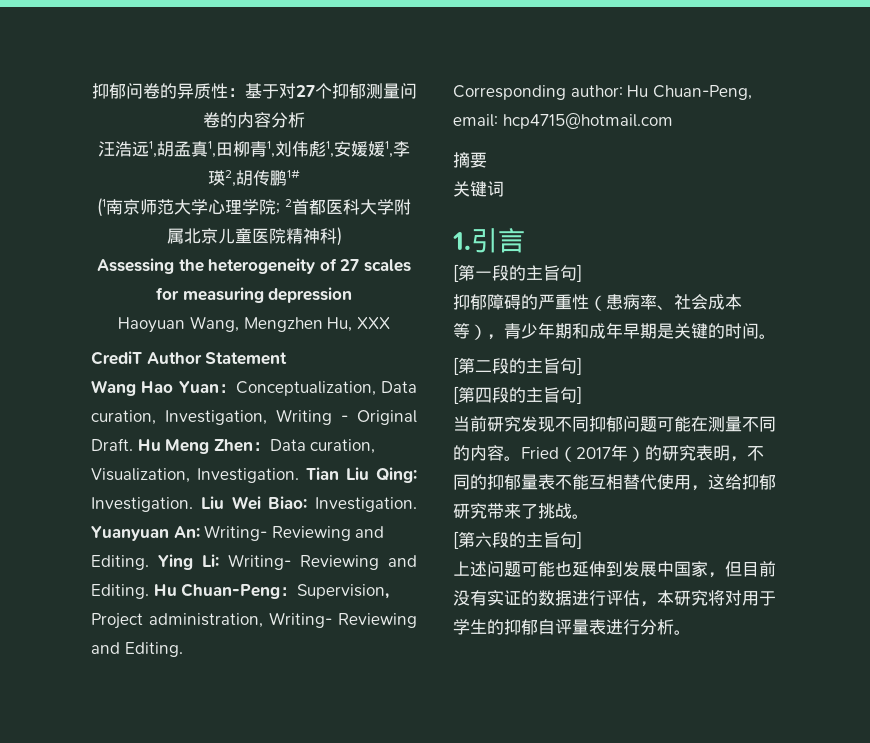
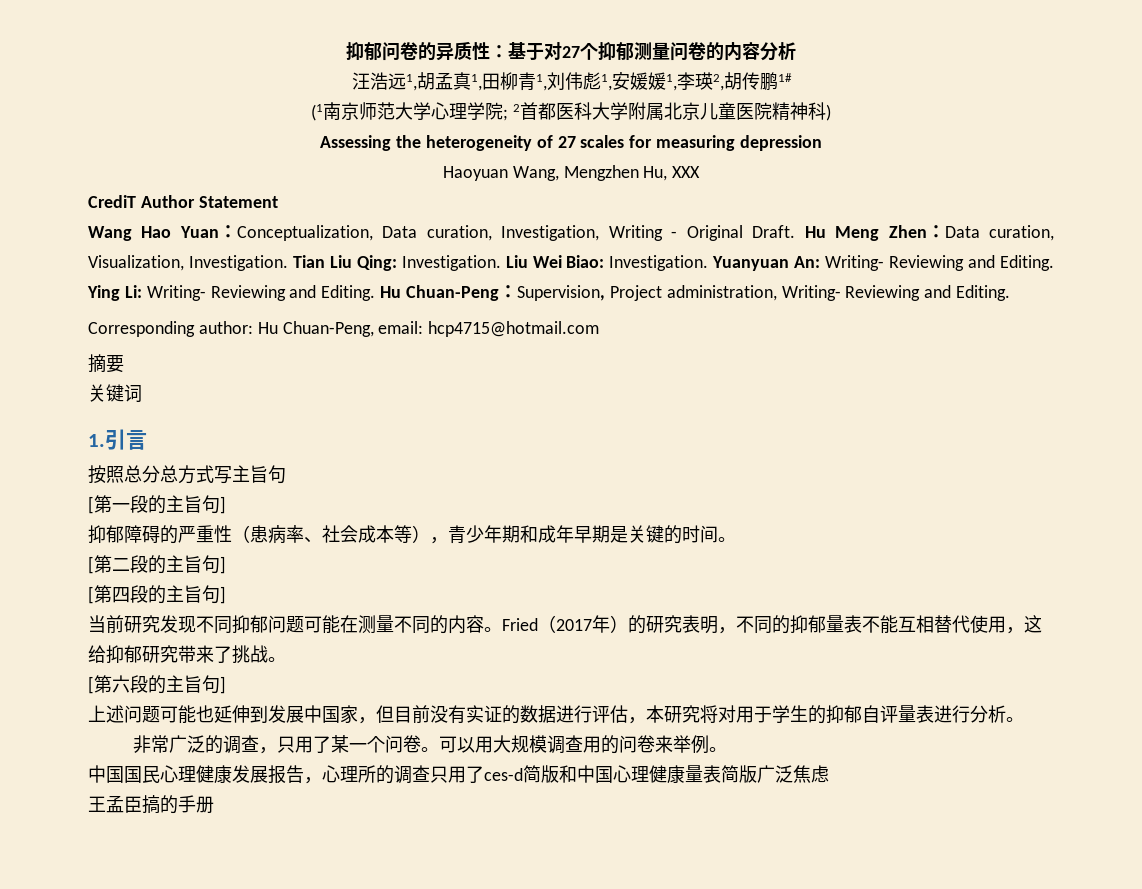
+ 按照总分总方式写主旨句
+ 非常广泛的调查，只用了某一个问卷。可以用大规模调查用的问卷来举例。
+ 中国国民心理健康发展报告，心理所的调查只用了ces-d简版和中国心理健康量表简版广泛焦虑
+ 王孟臣搞的手册

